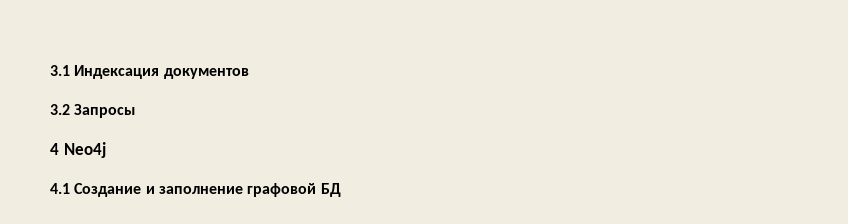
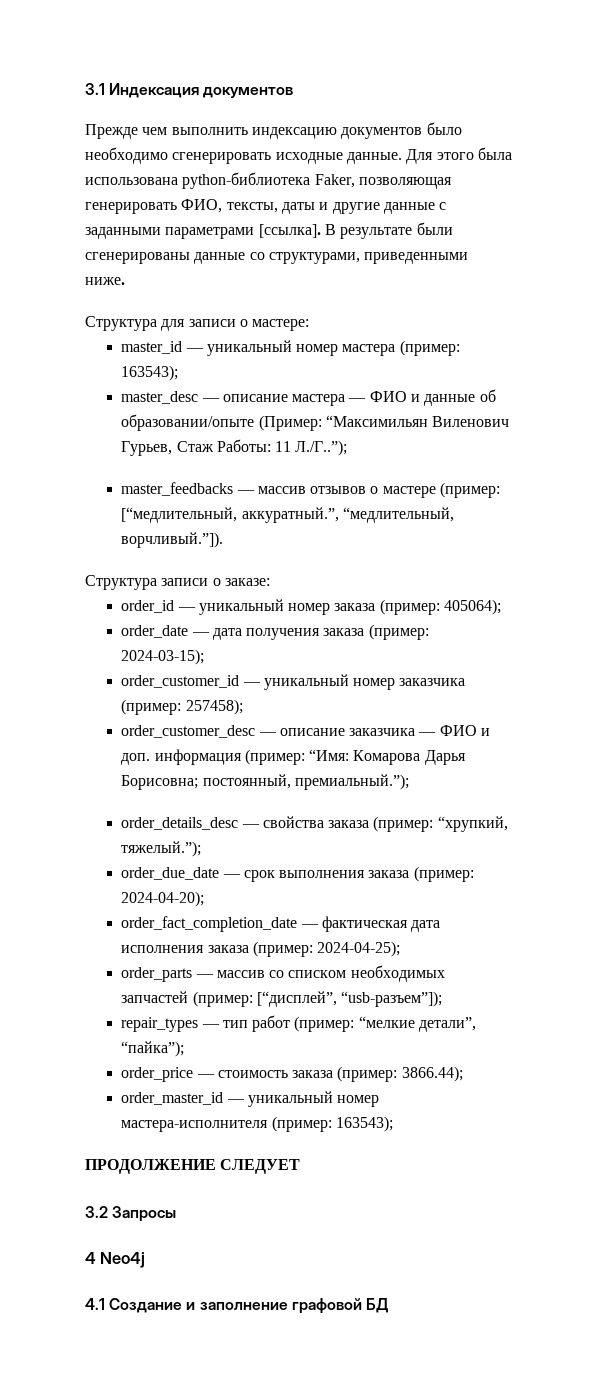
+ Прежде чем выполнить индексацию документов было необходимо сгенерировать исходные данные. Для этого была использована python-библиотека Faker, позволяющая генерировать ФИО, тексты, даты и другие данные с заданными параметрами [ссылка]. В результате были сгенерированы данные со структурами, приведенными ниже.
+ Структура для записи о мастере:
+ master_id — уникальный номер мастера (пример: 163543);
+ master_desc — описание мастера — ФИО и данные об образовании/опыте (Пример: “Максимильян Виленович Гурьев, Стаж Работы: 11 Л./Г..”);
+ master_feedbacks — массив отзывов о мастере (пример: [“медлительный, аккуратный.”, “медлительный, ворчливый.”]).
+ Структура записи о заказе:
+ order_id — уникальный номер заказа (пример: 405064);
+ order_date — дата получения заказа (пример: 2024-03-15);
+ order_customer_id — уникальный номер заказчика (пример: 257458);
+ order_customer_desc — описание заказчика — ФИО и доп. информация (пример: “Имя: Комарова Дарья Борисовна; постоянный, премиальный.”);
+ order_details_desc — свойства заказа (пример: “хрупкий, тяжелый.”);
+ order_due_date — срок выполнения заказа (пример: 2024-04-20);
+ order_fact_completion_date — фактическая дата исполнения заказа (пример: 2024-04-25);
+ order_parts — массив со списком необходимых запчастей (пример: [“дисплей”, “usb-разъем”]);
+ repair_types — тип работ (пример: “мелкие детали”, “пайка”);
+ order_price — стоимость заказа (пример: 3866.44);
+ order_master_id — уникальный номер мастера-исполнителя (пример: 163543);
+ ПРОДОЛЖЕНИЕ СЛЕДУЕТ

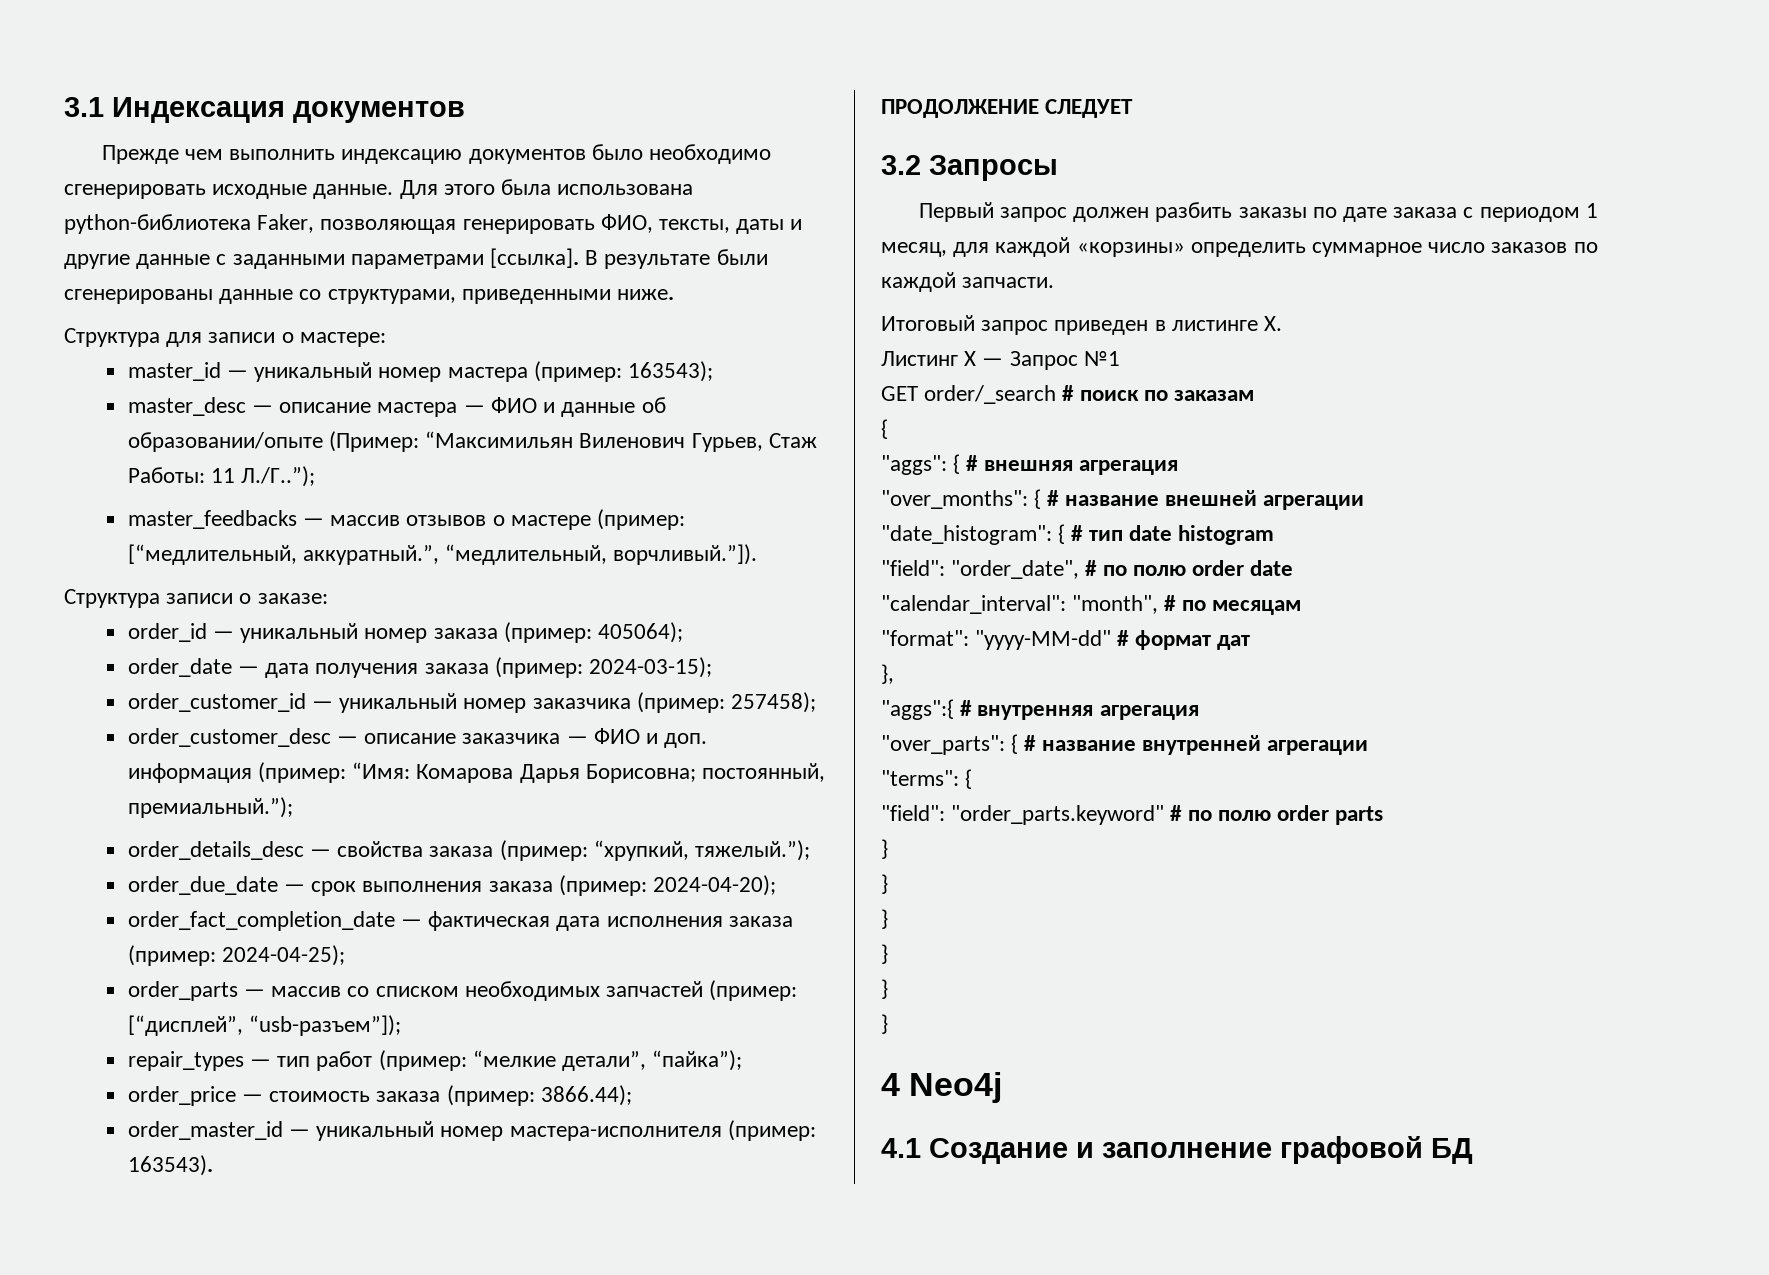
- order_master_id — уникальный номер мастера-исполнителя (пример: 163543);
+ order_master_id — уникальный номер мастера-исполнителя (пример: 163543).
+ Первый запрос должен разбить заказы по дате заказа с периодом 1 месяц, для каждой «корзины» определить суммарное число заказов по каждой запчасти.
+ Итоговый запрос приведен в листинге Х.
+ Листинг Х — Запрос №1
+ GET order/_search # поиск по заказам
+ {
+ "aggs": { # внешняя агрегация
+ "over_months": { # название внешней агрегации
+ "date_histogram": { # тип date histogram
+ "field": "order_date", # по полю order date
+ "calendar_interval": "month", # по месяцам
+ "format": "yyyy-MM-dd" # формат дат
+ },
+ "aggs":{ # внутренняя агрегация
+ "over_parts": { # название внутренней агрегации
+ "terms": {
+ "field": "order_parts.keyword" # по полю order parts
+ }
+ }
+ }
+ }
+ }
+ }

